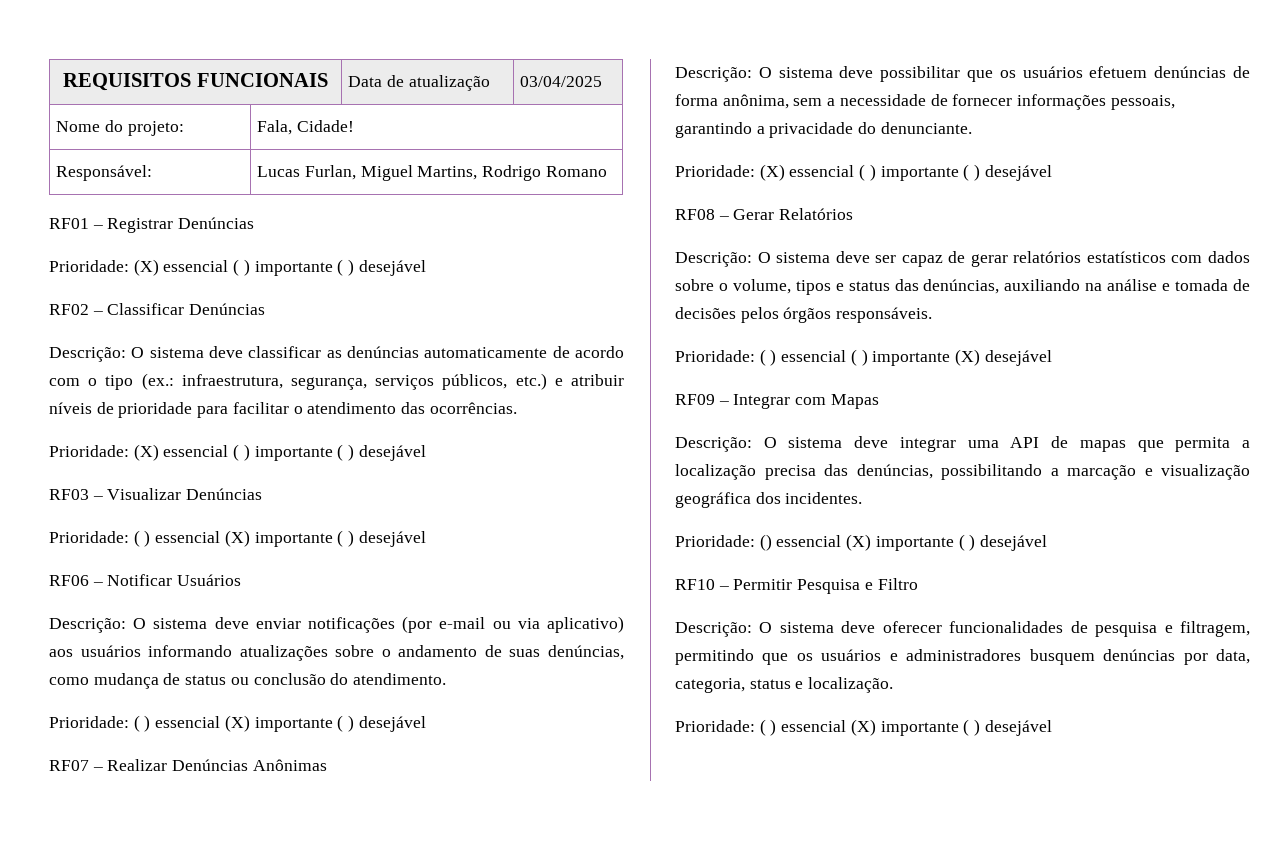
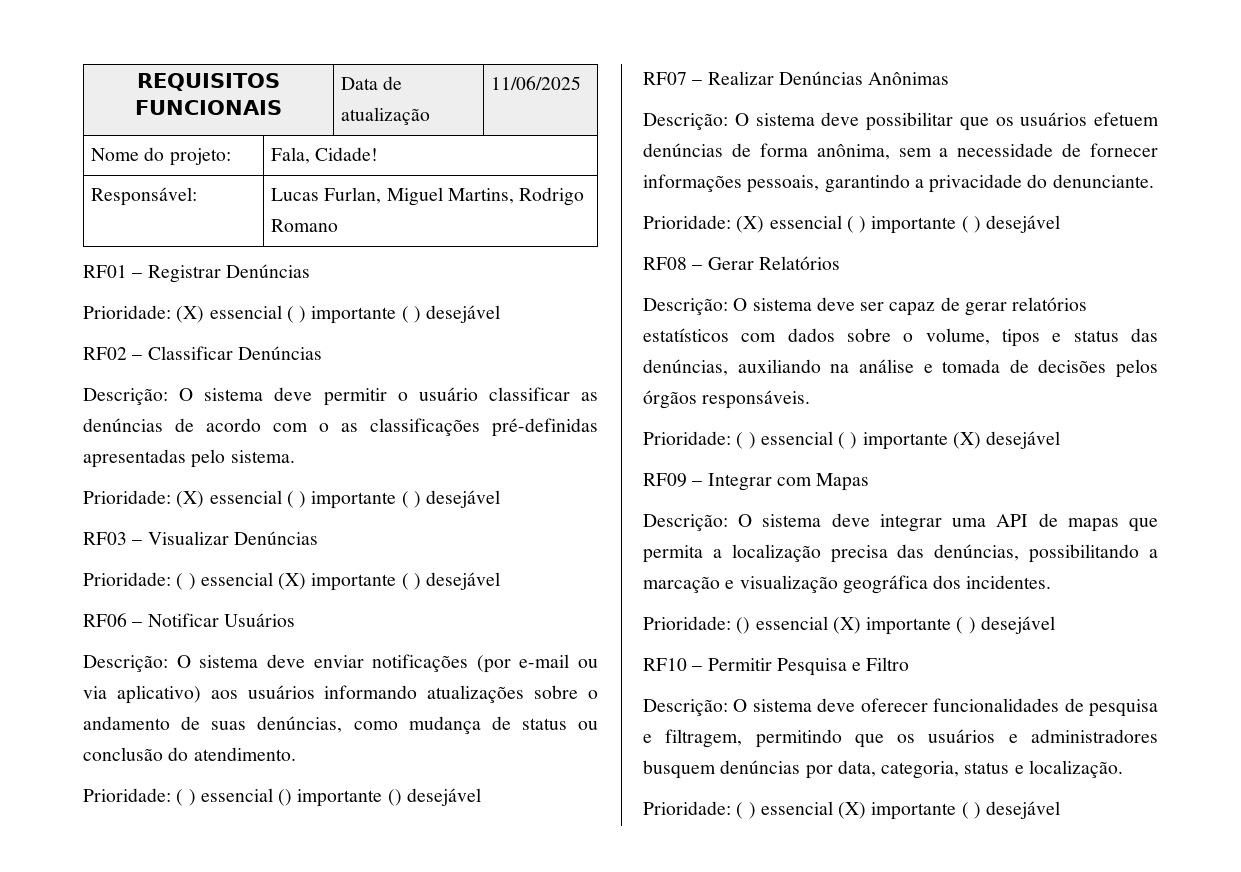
- REQUISITOS FUNCIONAIS | Data de atualização | 03/04/2025
+ REQUISITOS FUNCIONAIS | Data de atualização | 11/06/2025
- Descrição: O sistema deve classificar as denúncias automaticamente de acordo com o tipo (ex.: infraestrutura, segurança, serviços públicos, etc.) e atribuir níveis de prioridade para facilitar o atendimento das ocorrências.
+ Descrição: O sistema deve permitir o usuário classificar as denúncias de acordo com o as classificações pré-definidas apresentadas pelo sistema.
  Descrição: O sistema deve enviar notificações (por e-mail ou via aplicativo) aos usuários informando atualizações sobre o andamento de suas denúncias, como mudança de status ou conclusão do atendimento.
- Prioridade: ( ) essencial (X) importante ( ) desejável
+ Prioridade: ( ) essencial () importante () desejável

